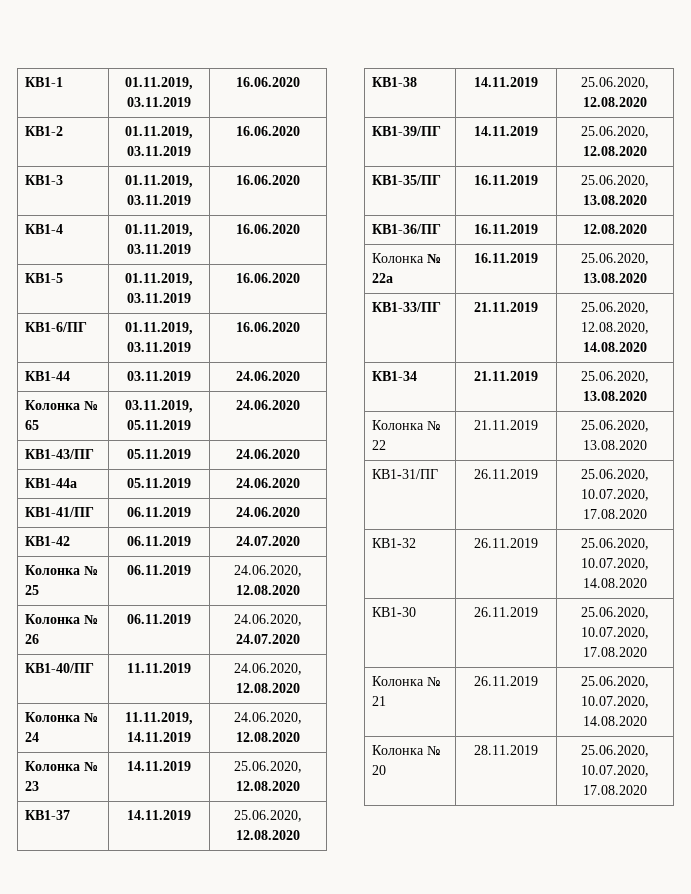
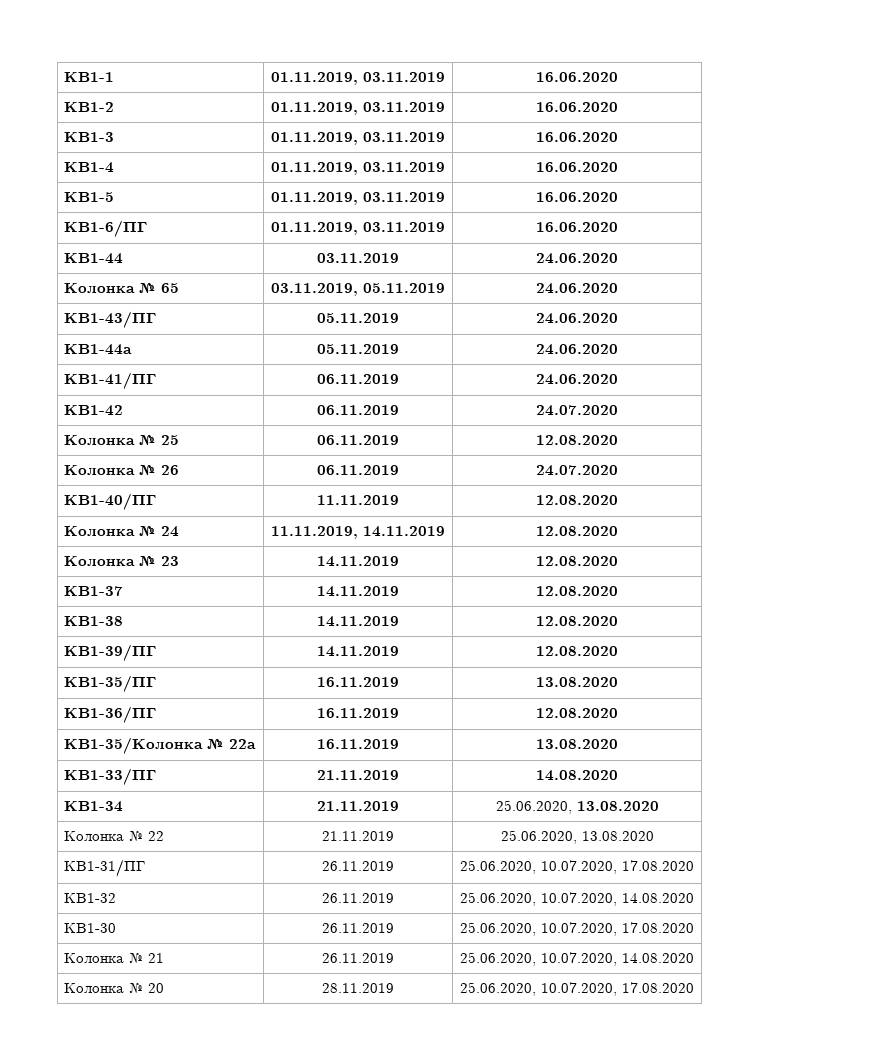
- Колонка № 25 | 06.11.2019 | 24.06.2020, 12.08.2020
+ Колонка № 25 | 06.11.2019 | 12.08.2020
- Колонка № 26 | 06.11.2019 | 24.06.2020, 24.07.2020
+ Колонка № 26 | 06.11.2019 | 24.07.2020
- КВ1-40/ПГ | 11.11.2019 | 24.06.2020, 12.08.2020
+ КВ1-40/ПГ | 11.11.2019 | 12.08.2020
- Колонка № 24 | 11.11.2019, 14.11.2019 | 24.06.2020, 12.08.2020
+ Колонка № 24 | 11.11.2019, 14.11.2019 | 12.08.2020
- Колонка № 23 | 14.11.2019 | 25.06.2020, 12.08.2020
+ Колонка № 23 | 14.11.2019 | 12.08.2020
- КВ1-37 | 14.11.2019 | 25.06.2020, 12.08.2020
+ КВ1-37 | 14.11.2019 | 12.08.2020
- КВ1-38 | 14.11.2019 | 25.06.2020, 12.08.2020
+ КВ1-38 | 14.11.2019 | 12.08.2020
- КВ1-39/ПГ | 14.11.2019 | 25.06.2020, 12.08.2020
+ КВ1-39/ПГ | 14.11.2019 | 12.08.2020
- КВ1-35/ПГ | 16.11.2019 | 25.06.2020, 13.08.2020
+ КВ1-35/ПГ | 16.11.2019 | 13.08.2020
- Колонка № 22а | 16.11.2019 | 25.06.2020, 13.08.2020
+ КВ1-35/Колонка № 22а | 16.11.2019 | 13.08.2020
- КВ1-33/ПГ | 21.11.2019 | 25.06.2020, 12.08.2020, 14.08.2020
+ КВ1-33/ПГ | 21.11.2019 | 14.08.2020

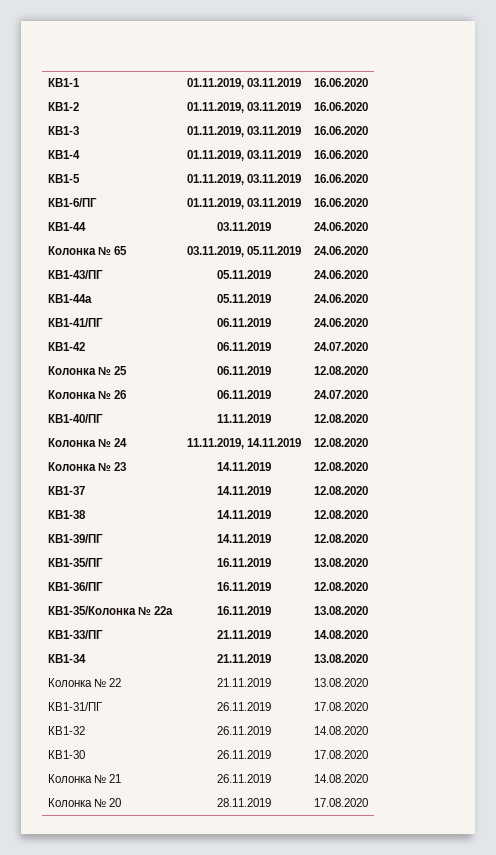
- КВ1-34 | 21.11.2019 | 25.06.2020, 13.08.2020
+ КВ1-34 | 21.11.2019 | 13.08.2020
- Колонка № 22 | 21.11.2019 | 25.06.2020, 13.08.2020
+ Колонка № 22 | 21.11.2019 | 13.08.2020
- КВ1-31/ПГ | 26.11.2019 | 25.06.2020, 10.07.2020, 17.08.2020
+ КВ1-31/ПГ | 26.11.2019 | 17.08.2020
- КВ1-32 | 26.11.2019 | 25.06.2020, 10.07.2020, 14.08.2020
+ КВ1-32 | 26.11.2019 | 14.08.2020
- КВ1-30 | 26.11.2019 | 25.06.2020, 10.07.2020, 17.08.2020
+ КВ1-30 | 26.11.2019 | 17.08.2020
- Колонка № 21 | 26.11.2019 | 25.06.2020, 10.07.2020, 14.08.2020
+ Колонка № 21 | 26.11.2019 | 14.08.2020
- Колонка № 20 | 28.11.2019 | 25.06.2020, 10.07.2020, 17.08.2020
+ Колонка № 20 | 28.11.2019 | 17.08.2020

